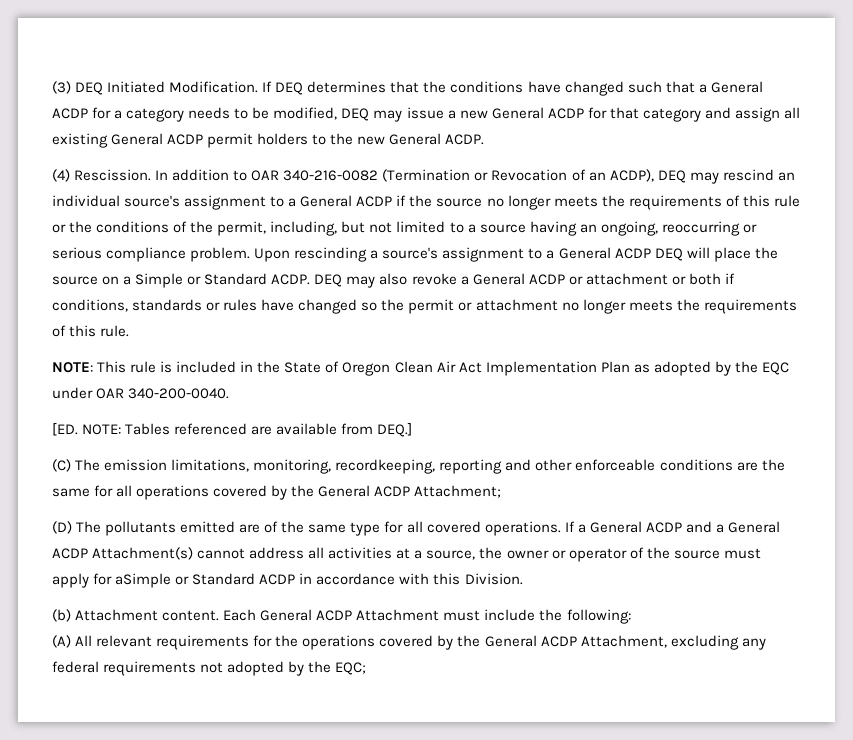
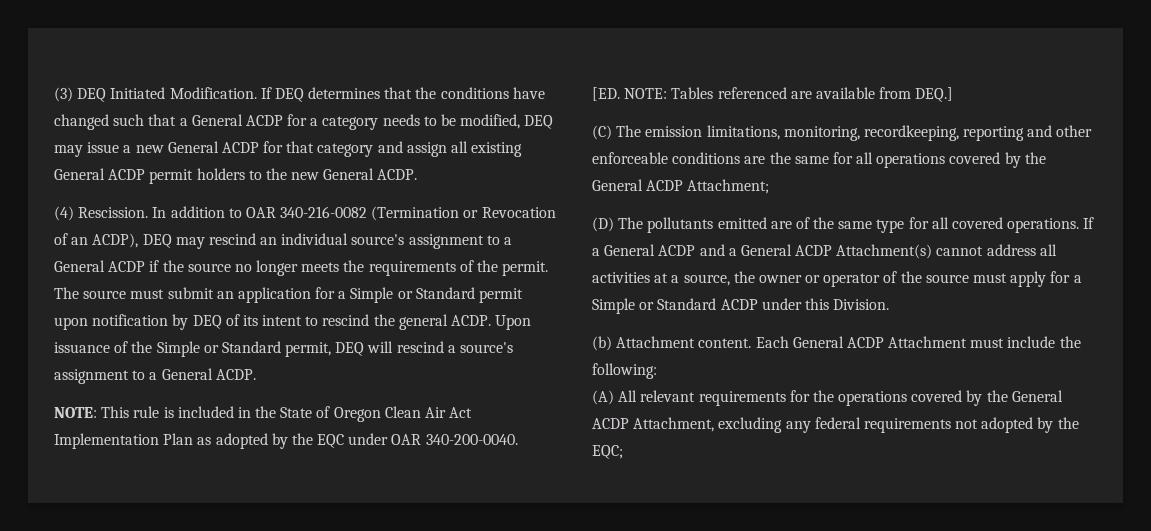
- In addition to OAR 340-216-0082 (Termination or Revocation of an ACDP), DEQ may rescind an individual source's assignment to a General ACDP if the source no longer meets the requirements of this rule or the conditions of the permit, including, but not limited to a source having an ongoing, reoccurring or serious compliance problem. Upon rescinding a source's assignment to a General ACDP DEQ will place the source on a Simple or Standard ACDP. DEQ may also revoke a General ACDP or attachment or both if conditions, standards or rules have changed so the permit or attachment no longer meets the requirements of this rule.
+ In addition to OAR 340-216-0082 (Termination or Revocation of an ACDP), DEQ may rescind an individual source's assignment to a General ACDP if the source no longer meets the requirements of the permit. The source must submit an application for a Simple or Standard permit upon notification by DEQ of its intent to rescind the general ACDP. Upon issuance of the Simple or Standard permit, DEQ will rescind a source's assignment to a General ACDP.
- If a General ACDP and a General ACDP Attachment(s) cannot address all activities at a source, the owner or operator of the source must apply for aSimple or Standard ACDP in accordance with this Division.
+ If a General ACDP and a General ACDP Attachment(s) cannot address all activities at a source, the owner or operator of the source must apply for a Simple or Standard ACDP under this Division.

